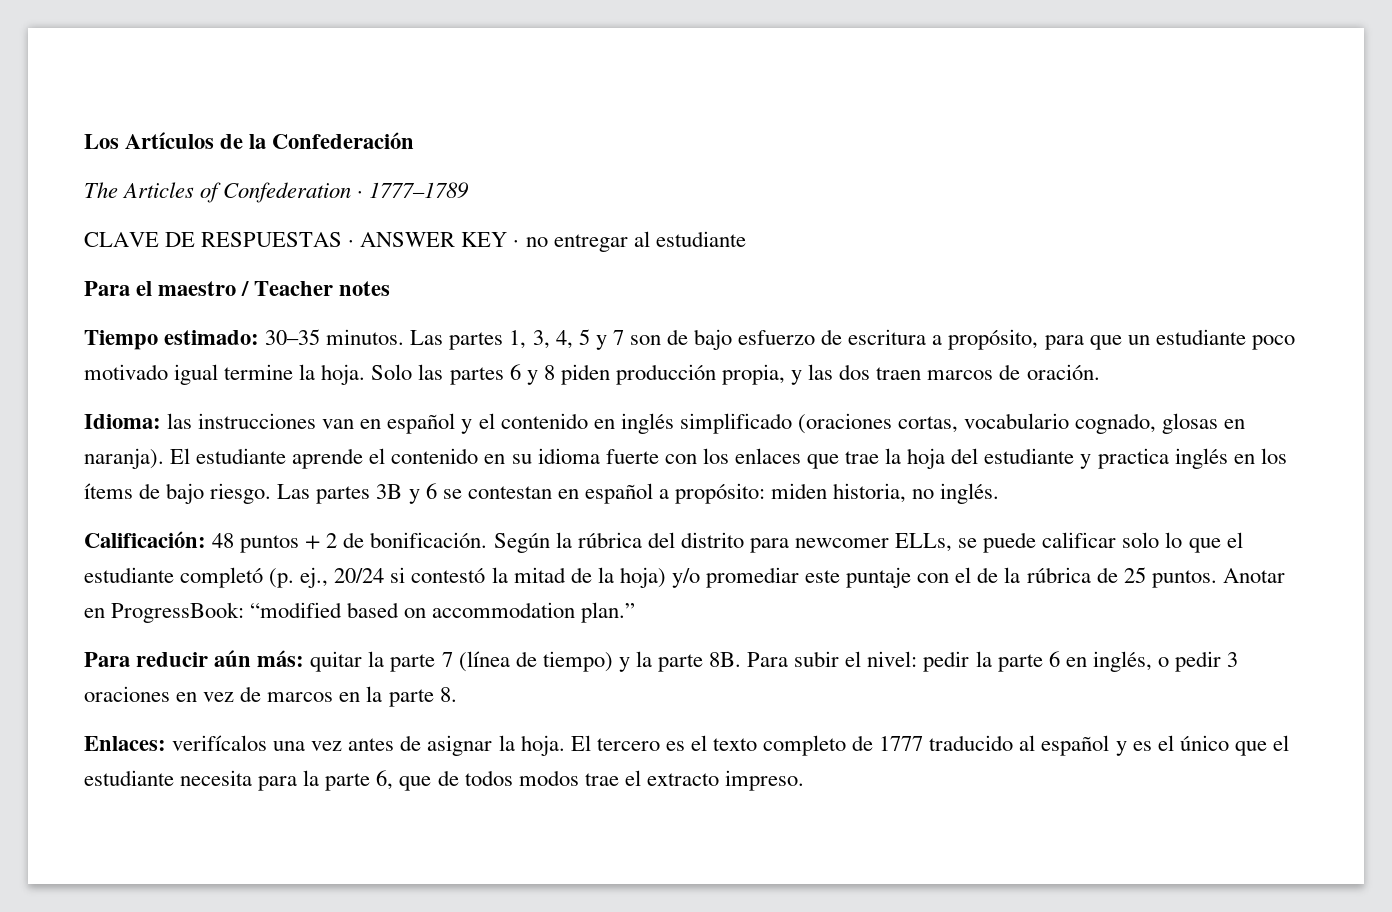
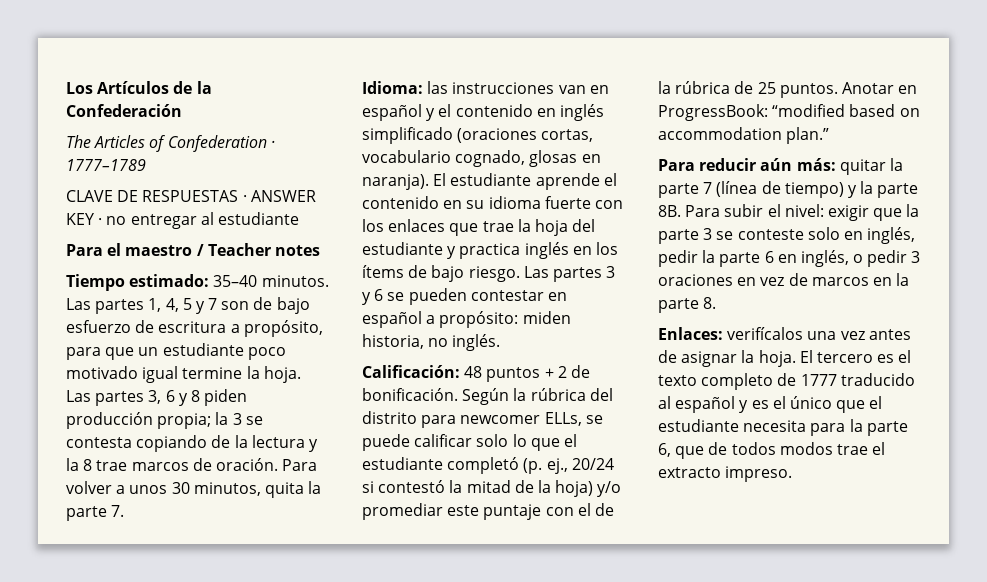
- Tiempo estimado: 30–35 minutos.
+ Tiempo estimado: 35–40 minutos.
- Las partes 1, 3, 4, 5 y 7 son de bajo esfuerzo de escritura a propósito, para que un estudiante poco motivado igual termine la hoja.
+ Las partes 1, 4, 5 y 7 son de bajo esfuerzo de escritura a propósito, para que un estudiante poco motivado igual termine la hoja.
- Solo las partes 6 y 8 piden producción propia, y las dos traen marcos de oración.
+ Las partes 3, 6 y 8 piden producción propia; la 3 se contesta copiando de la lectura y la 8 trae marcos de oración. Para volver a unos 30 minutos, quita la parte 7.
- Las partes 3B y 6 se contestan en español a propósito: miden historia, no inglés.
+ Las partes 3 y 6 se pueden contestar en español a propósito: miden historia, no inglés.
- Para subir el nivel: pedir la parte 6 en inglés, o pedir 3 oraciones en vez de marcos en la parte 8.
+ Para subir el nivel: exigir que la parte 3 se conteste solo en inglés, pedir la parte 6 en inglés, o pedir 3 oraciones en vez de marcos en la parte 8.

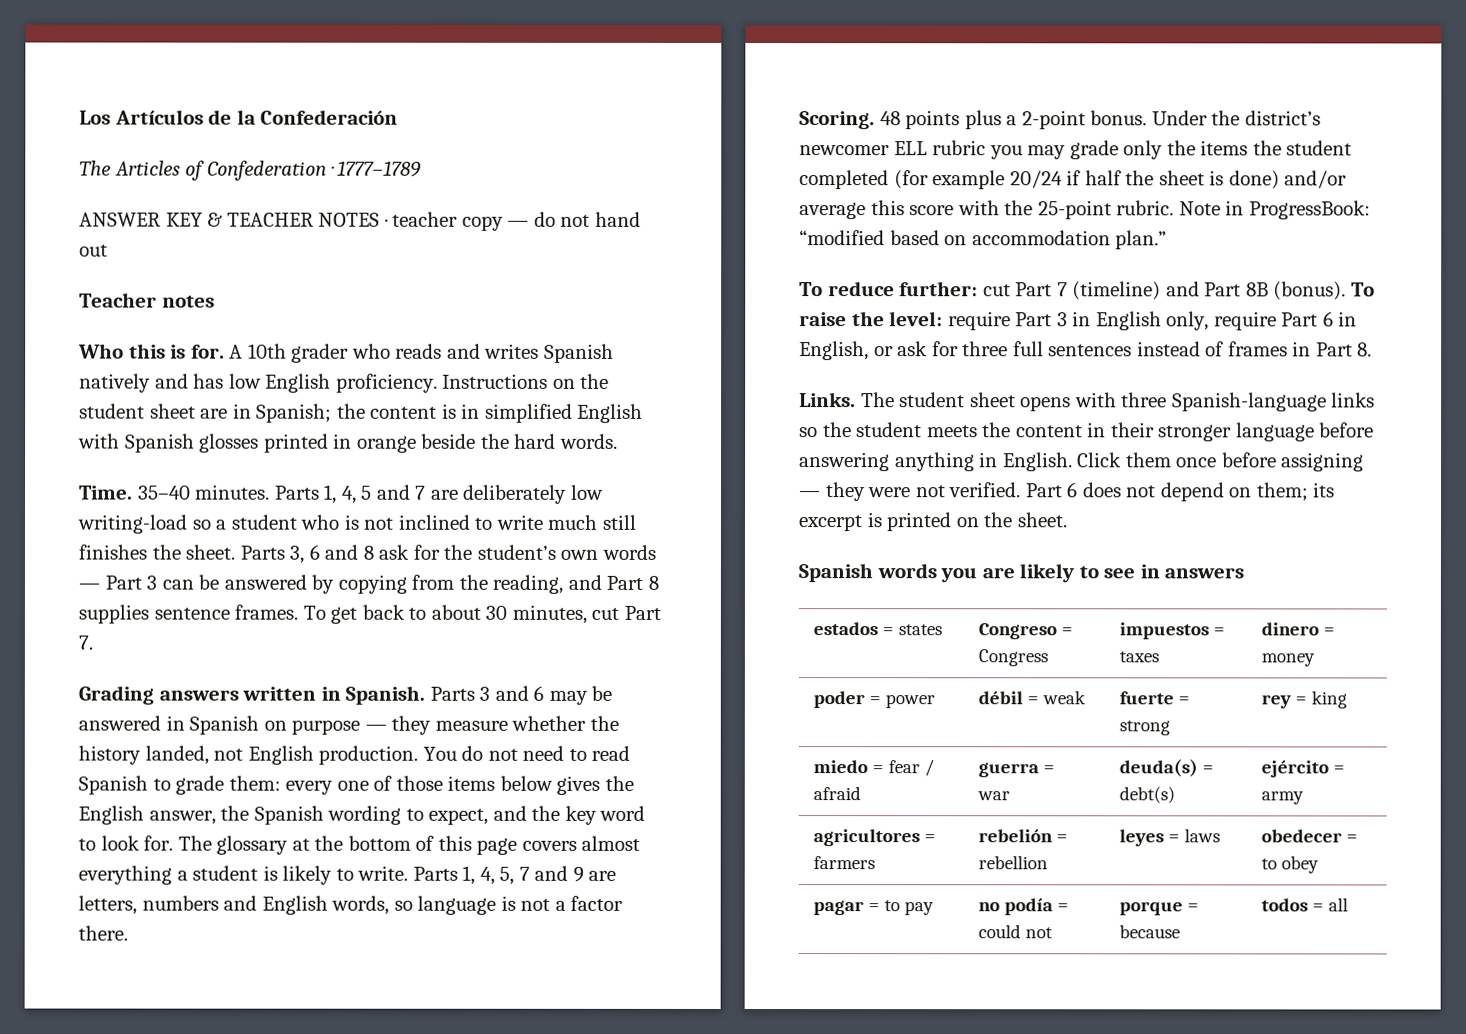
- CLAVE DE RESPUESTAS · ANSWER KEY · no entregar al estudiante
- Para el maestro / Teacher notes
- Tiempo estimado: 35–40 minutos. Las partes 1, 4, 5 y 7 son de bajo esfuerzo de escritura a propósito, para que un estudiante poco motivado igual termine la hoja. Las partes 3, 6 y 8 piden producción propia; la 3 se contesta copiando de la lectura y la 8 trae marcos de oración. Para volver a unos 30 minutos, quita la parte 7.
- Idioma: las instrucciones van en español y el contenido en inglés simplificado (oraciones cortas, vocabulario cognado, glosas en naranja). El estudiante aprende el contenido en su idioma fuerte con los enlaces que trae la hoja del estudiante y practica inglés en los ítems de bajo riesgo. Las partes 3 y 6 se pueden contestar en español a propósito: miden historia, no inglés.
- Calificación: 48 puntos + 2 de bonificación. Según la rúbrica del distrito para newcomer ELLs, se puede calificar solo lo que el estudiante completó (p. ej., 20/24 si contestó la mitad de la hoja) y/o promediar este puntaje con el de la rúbrica de 25 puntos. Anotar en ProgressBook: “modified based on accommodation plan.”
+ ANSWER KEY & TEACHER NOTES · teacher copy — do not hand out
+ Teacher notes
+ Who this is for. A 10th grader who reads and writes Spanish natively and has low English proficiency. Instructions on the student sheet are in Spanish; the content is in simplified English with Spanish glosses printed in orange beside the hard words.
+ Time. 35–40 minutes. Parts 1, 4, 5 and 7 are deliberately low writing-load so a student who is not inclined to write much still finishes the sheet. Parts 3, 6 and 8 ask for the student’s own words — Part 3 can be answered by copying from the reading, and Part 8 supplies sentence frames. To get back to about 30 minutes, cut Part 7.
+ Grading answers written in Spanish. Parts 3 and 6 may be answered in Spanish on purpose — they measure whether the history landed, not English production. You do not need to read Spanish to grade them: every one of those items below gives the English answer, the Spanish wording to expect, and the key word to look for. The glossary at the bottom of this page covers almost everything a student is likely to write. Parts 1, 4, 5, 7 and 9 are letters, numbers and English words, so language is not a factor there.
+ Scoring. 48 points plus a 2-point bonus. Under the district’s newcomer ELL rubric you may grade only the items the student completed (for example 20/24 if half the sheet is done) and/or average this score with the 25-point rubric. Note in ProgressBook: “modified based on accommodation plan.”
- Para reducir aún más: quitar la parte 7 (línea de tiempo) y la parte 8B. Para subir el nivel: exigir que la parte 3 se conteste solo en inglés, pedir la parte 6 en inglés, o pedir 3 oraciones en vez de marcos en la parte 8.
- Enlaces: verifícalos una vez antes de asignar la hoja. El tercero es el texto completo de 1777 traducido al español y es el único que el estudiante necesita para la parte 6, que de todos modos trae el extracto impreso.
+ To reduce further: cut Part 7 (timeline) and Part 8B (bonus). To raise the level: require Part 3 in English only, require Part 6 in English, or ask for three full sentences instead of frames in Part 8.
+ Links. The student sheet opens with three Spanish-language links so the student meets the content in their stronger language before answering anything in English. Click them once before assigning — they were not verified. Part 6 does not depend on them; its excerpt is printed on the sheet.
+ Spanish words you are likely to see in answers
+ estados = states | Congreso = Congress | impuestos = taxes | dinero = money
+ poder = power | débil = weak | fuerte = strong | rey = king
+ miedo = fear / afraid | guerra = war | deuda(s) = debt(s) | ejército = army
+ agricultores = farmers | rebelión = rebellion | leyes = laws | obedecer = to obey
+ pagar = to pay | no podía = could not | porque = because | todos = all

